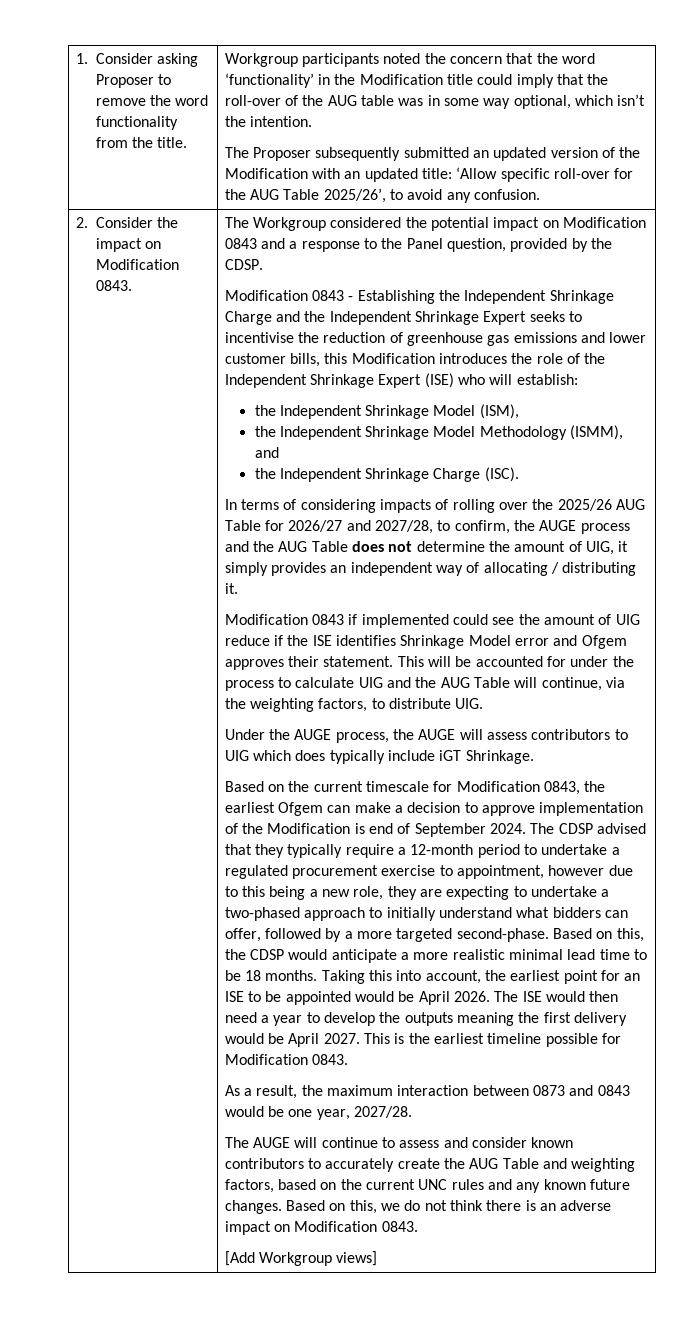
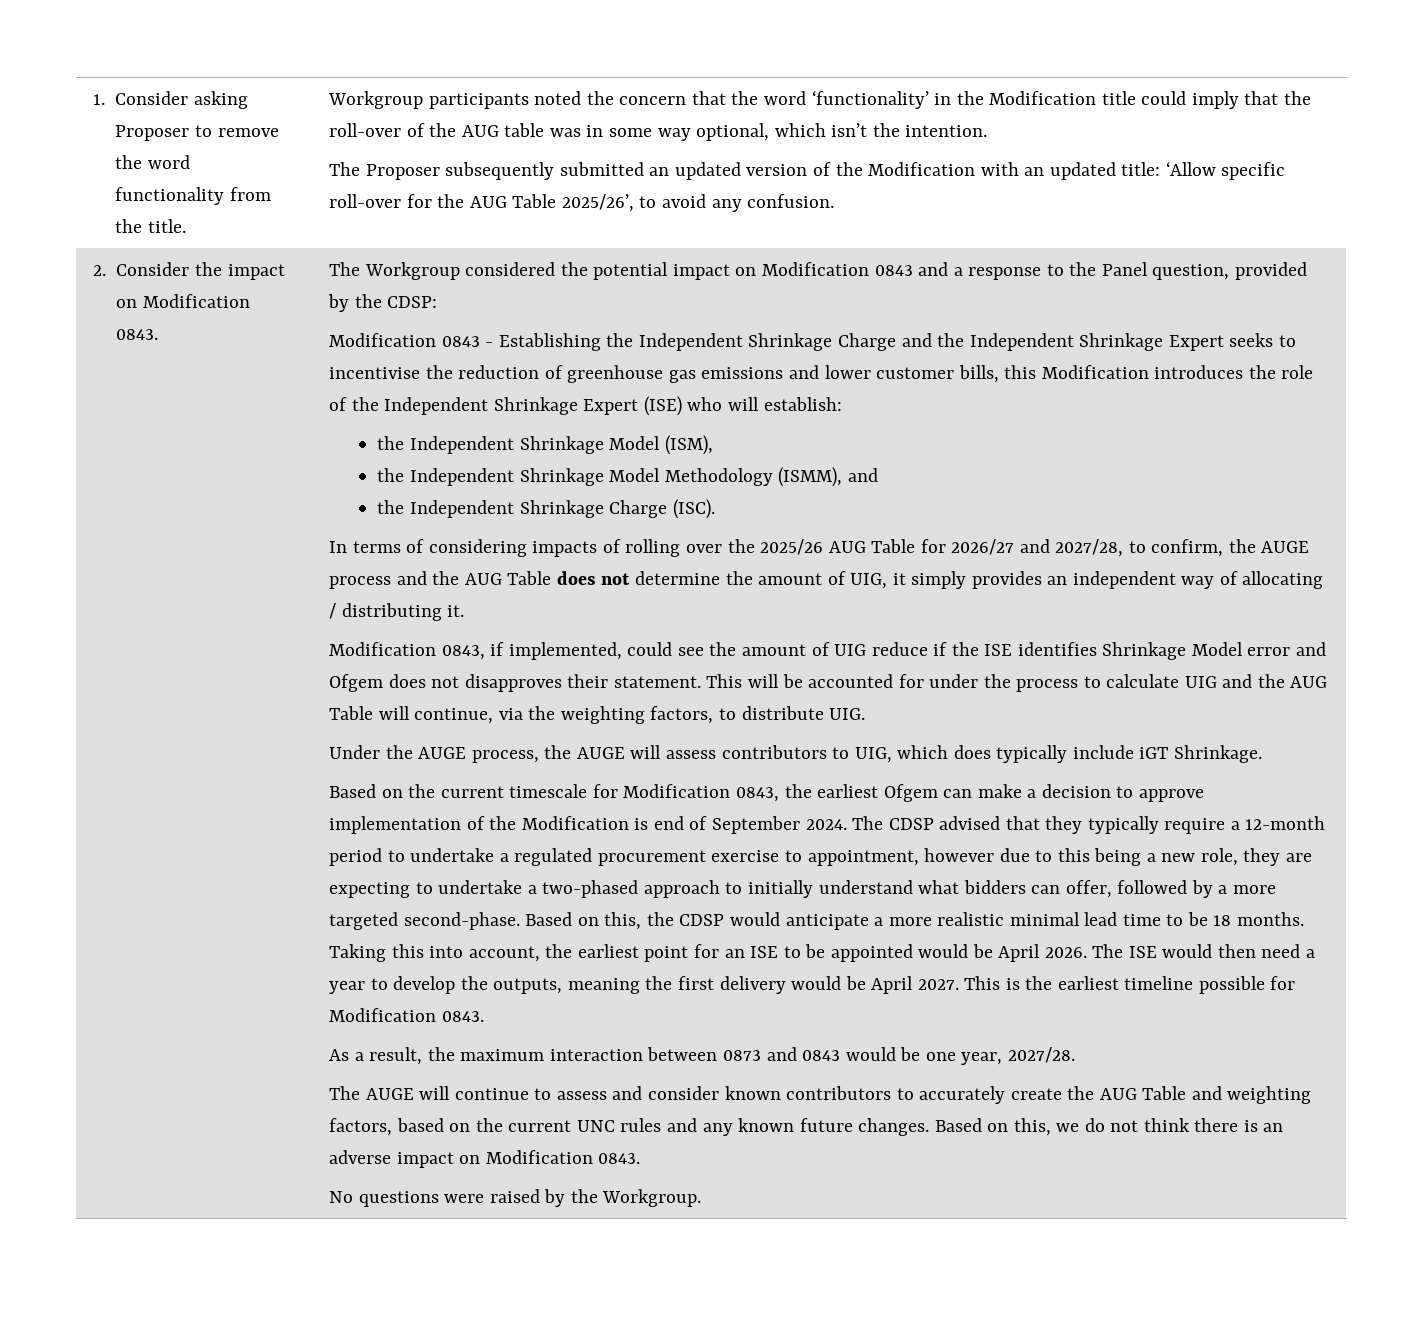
- The Workgroup considered the potential impact on Modification 0843 and a response to the Panel question, provided by the CDSP.
+ The Workgroup considered the potential impact on Modification 0843 and a response to the Panel question, provided by the CDSP:
- Modification 0843 if implemented could see the amount of UIG reduce if the ISE identifies Shrinkage Model error and Ofgem approves their statement.
+ Modification 0843, if implemented, could see the amount of UIG reduce if the ISE identifies Shrinkage Model error and Ofgem does not disapproves their statement.
- Under the AUGE process, the AUGE will assess contributors to UIG which does typically include iGT Shrinkage.
+ Under the AUGE process, the AUGE will assess contributors to UIG, which does typically include iGT Shrinkage.
- The ISE would then need a year to develop the outputs meaning the first delivery would be April 2027.
+ The ISE would then need a year to develop the outputs, meaning the first delivery would be April 2027.
- [Add Workgroup views]
+ No questions were raised by the Workgroup.

